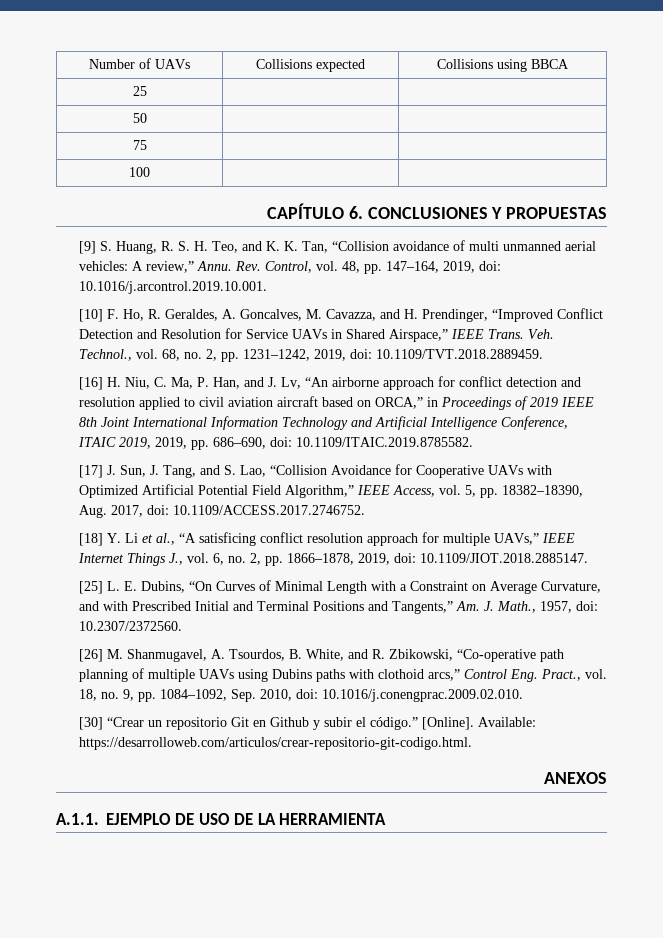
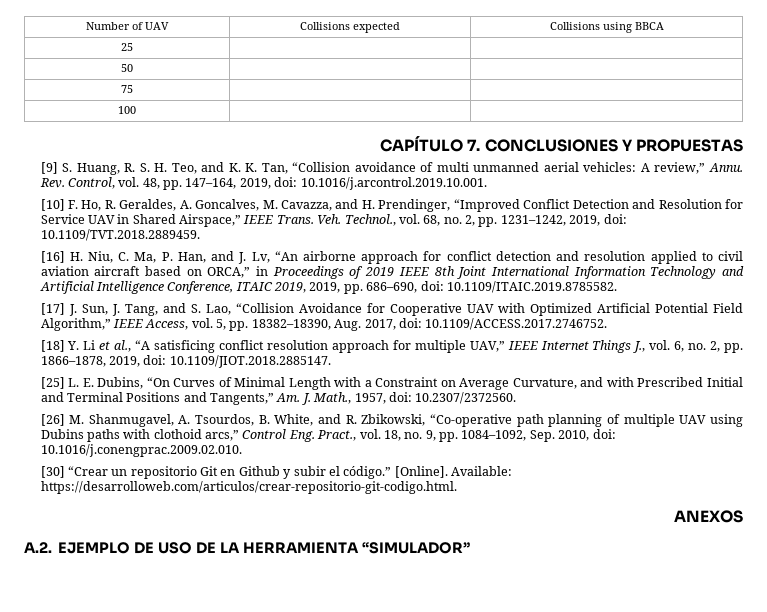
- Number of UAVs | Collisions expected | Collisions using BBCA
+ Number of UAV | Collisions expected | Collisions using BBCA
- CAPÍTULO 6. CONCLUSIONES Y PROPUESTAS
+ CAPÍTULO 7. CONCLUSIONES Y PROPUESTAS
- [10] F. Ho, R. Geraldes, A. Goncalves, M. Cavazza, and H. Prendinger, “Improved Conflict Detection and Resolution for Service UAVs in Shared Airspace,” IEEE Trans.
+ [10] F. Ho, R. Geraldes, A. Goncalves, M. Cavazza, and H. Prendinger, “Improved Conflict Detection and Resolution for Service UAV in Shared Airspace,” IEEE Trans.
- [17] J. Sun, J. Tang, and S. Lao, “Collision Avoidance for Cooperative UAVs with Optimized Artificial Potential Field Algorithm,” IEEE Access, vol. 5, pp. 18382–18390, Aug. 2017, doi: 10.1109/ACCESS.2017.2746752.
+ [17] J. Sun, J. Tang, and S. Lao, “Collision Avoidance for Cooperative UAV with Optimized Artificial Potential Field Algorithm,” IEEE Access, vol. 5, pp. 18382–18390, Aug. 2017, doi: 10.1109/ACCESS.2017.2746752.
- [18] Y. Li et al., “A satisficing conflict resolution approach for multiple UAVs,” IEEE Internet Things J., vol. 6, no. 2, pp. 1866–1878, 2019, doi: 10.1109/JIOT.2018.2885147.
+ [18] Y. Li et al., “A satisficing conflict resolution approach for multiple UAV,” IEEE Internet Things J., vol. 6, no. 2, pp. 1866–1878, 2019, doi: 10.1109/JIOT.2018.2885147.
- [26] M. Shanmugavel, A. Tsourdos, B. White, and R. Zbikowski, “Co-operative path planning of multiple UAVs using Dubins paths with clothoid arcs,” Control Eng. Pract., vol. 18, no. 9, pp. 1084–1092, Sep. 2010, doi: 10.1016/j.conengprac.2009.02.010.
+ [26] M. Shanmugavel, A. Tsourdos, B. White, and R. Zbikowski, “Co-operative path planning of multiple UAV using Dubins paths with clothoid arcs,” Control Eng. Pract., vol. 18, no. 9, pp. 1084–1092, Sep. 2010, doi: 10.1016/j.conengprac.2009.02.010.
- A.1.1. EJEMPLO DE USO DE LA HERRAMIENTA
+ A.2. EJEMPLO DE USO DE LA HERRAMIENTA “SIMULADOR”

